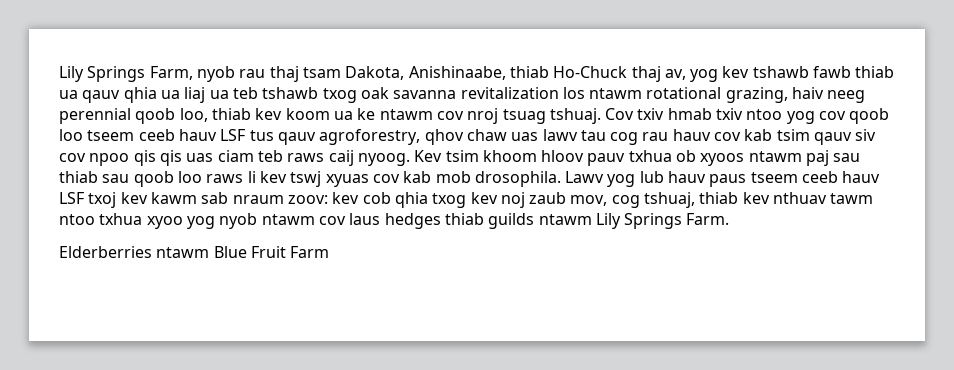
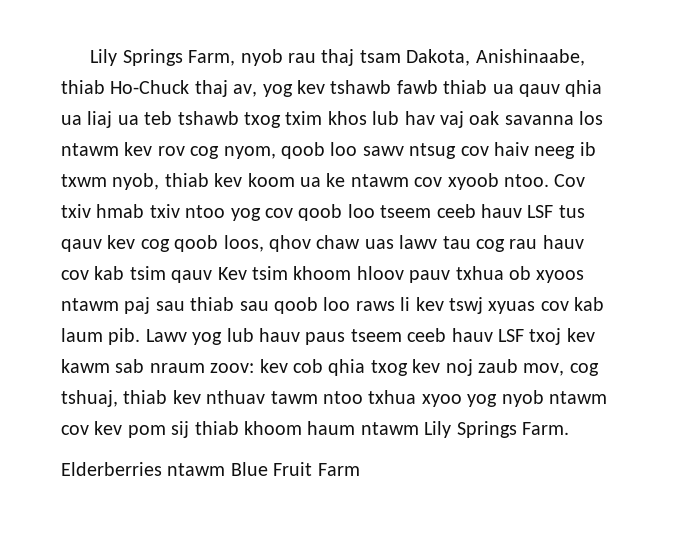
- Lily Springs Farm, nyob rau thaj tsam Dakota, Anishinaabe, thiab Ho-Chuck thaj av, yog kev tshawb fawb thiab ua qauv qhia ua liaj ua teb tshawb txog oak savanna revitalization los ntawm rotational grazing, haiv neeg perennial qoob loo, thiab kev koom ua ke ntawm cov nroj tsuag tshuaj.
+ Lily Springs Farm, nyob rau thaj tsam Dakota, Anishinaabe, thiab Ho-Chuck thaj av, yog kev tshawb fawb thiab ua qauv qhia ua liaj ua teb tshawb txog txim khos lub hav vaj oak savanna los ntawm kev rov cog nyom, qoob loo sawv ntsug cov haiv neeg ib txwm nyob, thiab kev koom ua ke ntawm cov xyoob ntoo.
- Cov txiv hmab txiv ntoo yog cov qoob loo tseem ceeb hauv LSF tus qauv agroforestry, qhov chaw uas lawv tau cog rau hauv cov kab tsim qauv siv cov npoo qis qis uas ciam teb raws caij nyoog. Kev tsim khoom hloov pauv txhua ob xyoos ntawm paj sau thiab sau qoob loo raws li kev tswj xyuas cov kab mob drosophila.
+ Cov txiv hmab txiv ntoo yog cov qoob loo tseem ceeb hauv LSF tus qauv kev cog qoob loos, qhov chaw uas lawv tau cog rau hauv cov kab tsim qauv Kev tsim khoom hloov pauv txhua ob xyoos ntawm paj sau thiab sau qoob loo raws li kev tswj xyuas cov kab laum pib.
- Lawv yog lub hauv paus tseem ceeb hauv LSF txoj kev kawm sab nraum zoov: kev cob qhia txog kev noj zaub mov, cog tshuaj, thiab kev nthuav tawm ntoo txhua xyoo yog nyob ntawm cov laus hedges thiab guilds ntawm Lily Springs Farm.
+ Lawv yog lub hauv paus tseem ceeb hauv LSF txoj kev kawm sab nraum zoov: kev cob qhia txog kev noj zaub mov, cog tshuaj, thiab kev nthuav tawm ntoo txhua xyoo yog nyob ntawm cov kev pom sij thiab khoom haum ntawm Lily Springs Farm.

